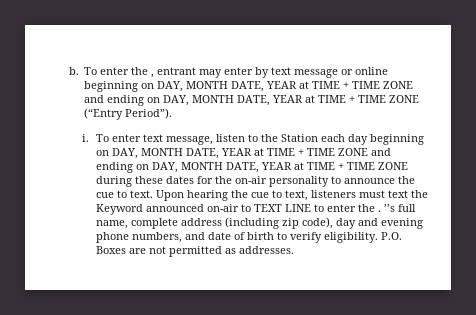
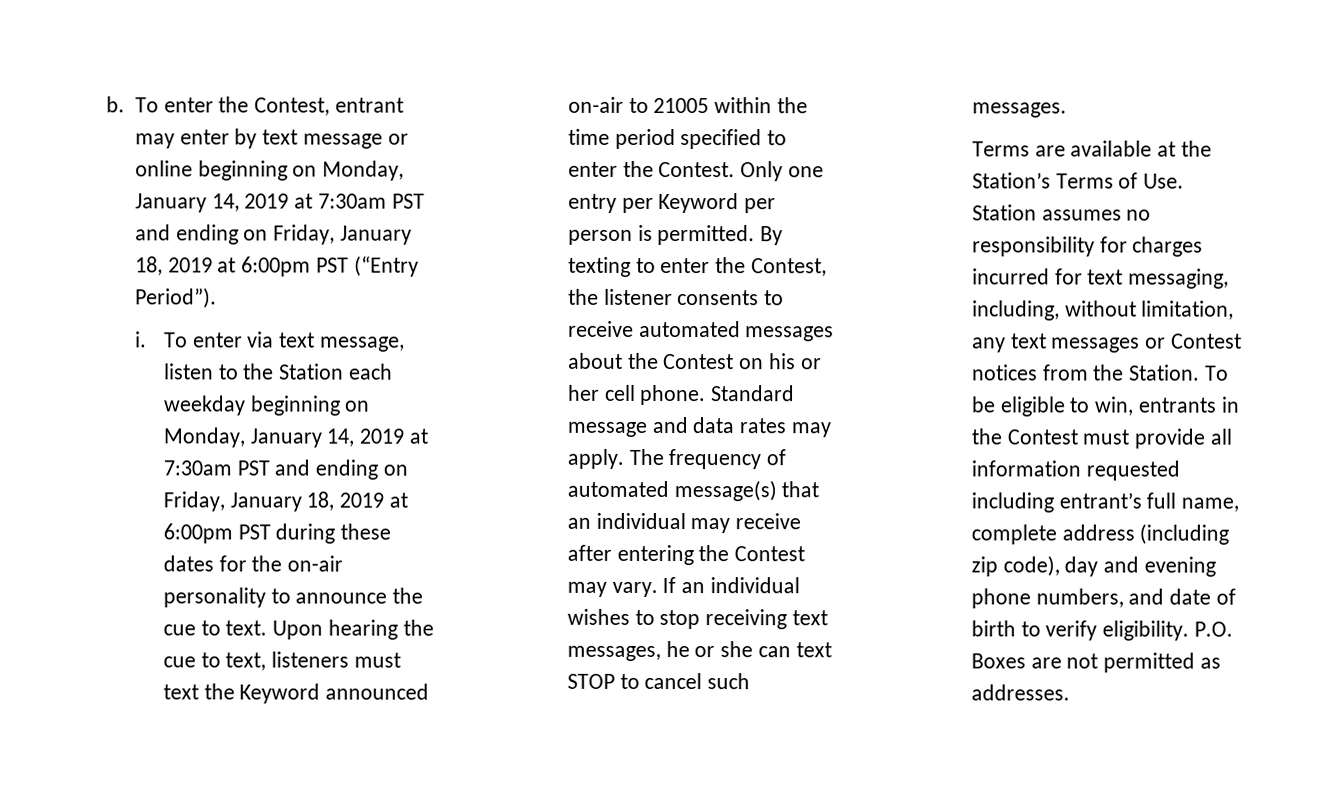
- To enter the , entrant may enter by text message or online beginning on DAY, MONTH DATE, YEAR at TIME + TIME ZONE and ending on DAY, MONTH DATE, YEAR at TIME + TIME ZONE (“Entry Period”).
+ To enter the Contest, entrant may enter by text message or online beginning on Monday, January 14, 2019 at 7:30am PST and ending on Friday, January 18, 2019 at 6:00pm PST (“Entry Period”).
- To enter text message, listen to the Station each day beginning on DAY, MONTH DATE, YEAR at TIME + TIME ZONE and ending on DAY, MONTH DATE, YEAR at TIME + TIME ZONE during these dates for the on-air personality to announce the cue to text.
+ To enter via text message, listen to the Station each weekday beginning on Monday, January 14, 2019 at 7:30am PST and ending on Friday, January 18, 2019 at 6:00pm PST during these dates for the on-air personality to announce the cue to text.
- Upon hearing the cue to text, listeners must text the Keyword announced on-air to TEXT LINE to enter the . ’’s full name, complete address (including zip code), day and evening phone numbers, and date of birth to verify eligibility.
+ Upon hearing the cue to text, listeners must text the Keyword announced on-air to 21005 within the time period specified to enter the Contest. Only one entry per Keyword per person is permitted. By texting to enter the Contest, the listener consents to receive automated messages about the Contest on his or her cell phone. Standard message and data rates may apply. The frequency of automated message(s) that an individual may receive after entering the Contest may vary. If an individual wishes to stop receiving text messages, he or she can text STOP to cancel such messages.
+ Terms are available at the Station’s Terms of Use. Station assumes no responsibility for charges incurred for text messaging, including, without limitation, any text messages or Contest notices from the Station. To be eligible to win, entrants in the Contest must provide all information requested including entrant’s full name, complete address (including zip code), day and evening phone numbers, and date of birth to verify eligibility.

